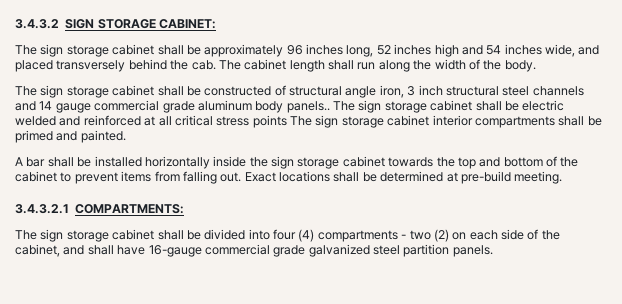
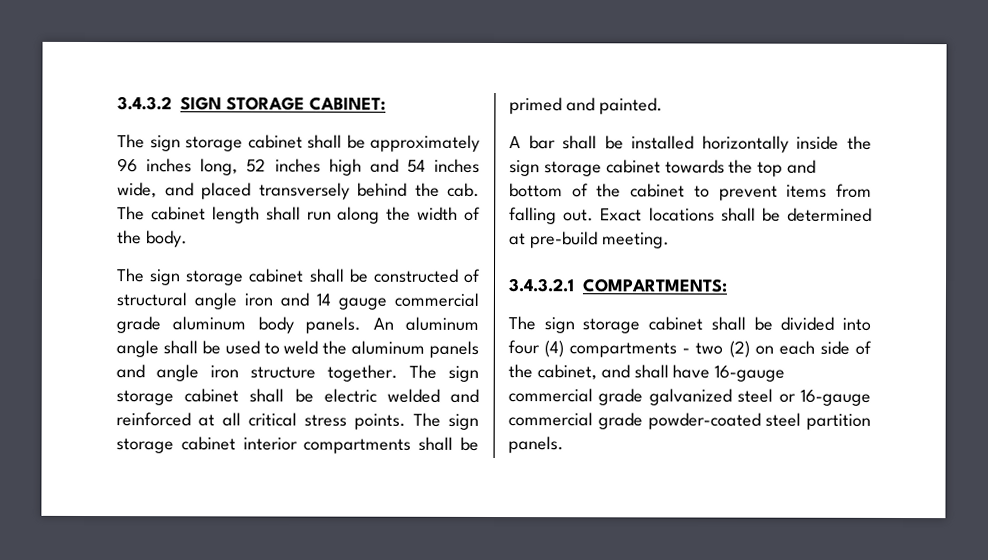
- The sign storage cabinet shall be constructed of structural angle iron, 3 inch structural steel channels and 14 gauge commercial grade aluminum body panels..
+ The sign storage cabinet shall be constructed of structural angle iron and 14 gauge commercial grade aluminum body panels. An aluminum angle shall be used to weld the aluminum panels and angle iron structure together.
- The sign storage cabinet shall be electric welded and reinforced at all critical stress points The sign storage cabinet interior compartments shall be primed and painted.
+ The sign storage cabinet shall be electric welded and reinforced at all critical stress points. The sign storage cabinet interior compartments shall be primed and painted.
- The sign storage cabinet shall be divided into four (4) compartments - two (2) on each side of the cabinet, and shall have 16-gauge commercial grade galvanized steel partition panels.
+ The sign storage cabinet shall be divided into four (4) compartments - two (2) on each side of the cabinet, and shall have 16-gauge commercial grade galvanized steel or 16-gauge commercial grade powder-coated steel partition panels.

